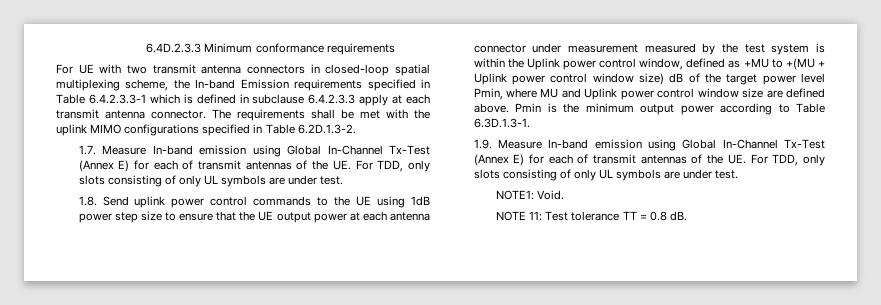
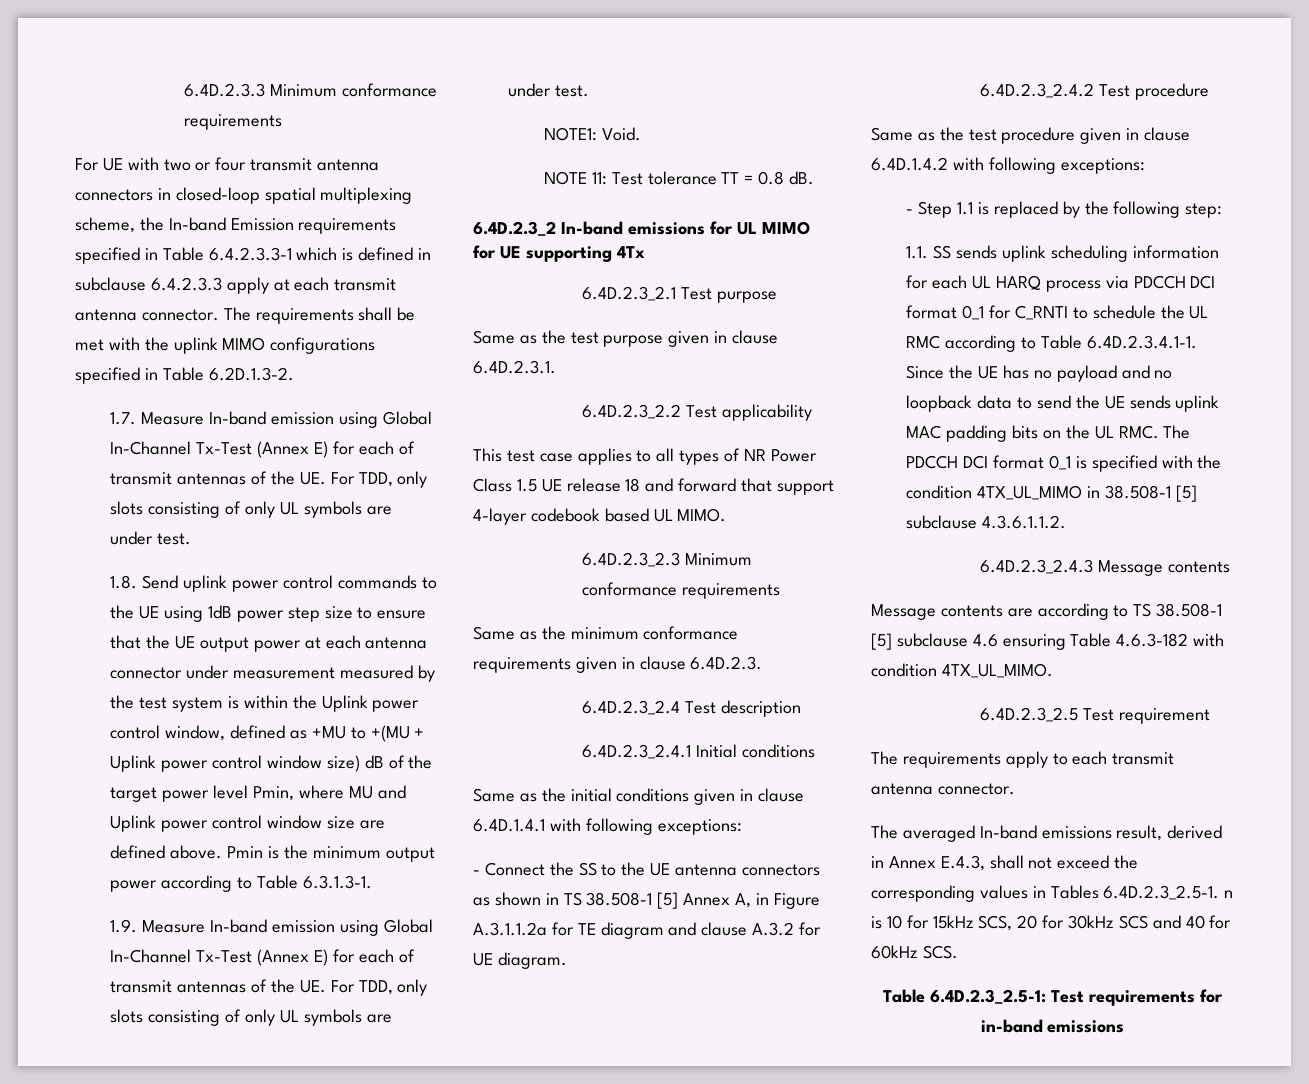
- For UE with two transmit antenna connectors in closed-loop spatial multiplexing scheme, the In-band Emission requirements specified in Table 6.4.2.3.3-1 which is defined in subclause 6.4.2.3.3 apply at each transmit antenna connector.
+ For UE with two or four transmit antenna connectors in closed-loop spatial multiplexing scheme, the In-band Emission requirements specified in Table 6.4.2.3.3-1 which is defined in subclause 6.4.2.3.3 apply at each transmit antenna connector.
- Pmin is the minimum output power according to Table 6.3D.1.3-1.
+ Pmin is the minimum output power according to Table 6.3.1.3-1.
+ 6.4D.2.3_2 In-band emissions for UL MIMO for UE supporting 4Tx
+ 6.4D.2.3_2.1 Test purpose
+ Same as the test purpose given in clause 6.4D.2.3.1.
+ 6.4D.2.3_2.2 Test applicability
+ This test case applies to all types of NR Power Class 1.5 UE release 18 and forward that support 4-layer codebook based UL MIMO.
+ 6.4D.2.3_2.3 Minimum conformance requirements
+ Same as the minimum conformance requirements given in clause 6.4D.2.3.
+ 6.4D.2.3_2.4 Test description
+ 6.4D.2.3_2.4.1 Initial conditions
+ Same as the initial conditions given in clause 6.4D.1.4.1 with following exceptions:
+ - Connect the SS to the UE antenna connectors as shown in TS 38.508-1 [5] Annex A, in Figure A.3.1.1.2a for TE diagram and clause A.3.2 for UE diagram.
+ 6.4D.2.3_2.4.2 Test procedure
+ Same as the test procedure given in clause 6.4D.1.4.2 with following exceptions:
+ - Step 1.1 is replaced by the following step:
+ 1.1. SS sends uplink scheduling information for each UL HARQ process via PDCCH DCI format 0_1 for C_RNTI to schedule the UL RMC according to Table 6.4D.2.3.4.1-1. Since the UE has no payload and no loopback data to send the UE sends uplink MAC padding bits on the UL RMC. The PDCCH DCI format 0_1 is specified with the condition 4TX_UL_MIMO in 38.508-1 [5] subclause 4.3.6.1.1.2.
+ 6.4D.2.3_2.4.3 Message contents
+ Message contents are according to TS 38.508-1 [5] subclause 4.6 ensuring Table 4.6.3-182 with condition 4TX_UL_MIMO.
+ 6.4D.2.3_2.5 Test requirement
+ The requirements apply to each transmit antenna connector.
+ The averaged In-band emissions result, derived in Annex E.4.3, shall not exceed the corresponding values in Tables 6.4D.2.3_2.5-1. n is 10 for 15kHz SCS, 20 for 30kHz SCS and 40 for 60kHz SCS.
+ Table 6.4D.2.3_2.5-1: Test requirements for in-band emissions

